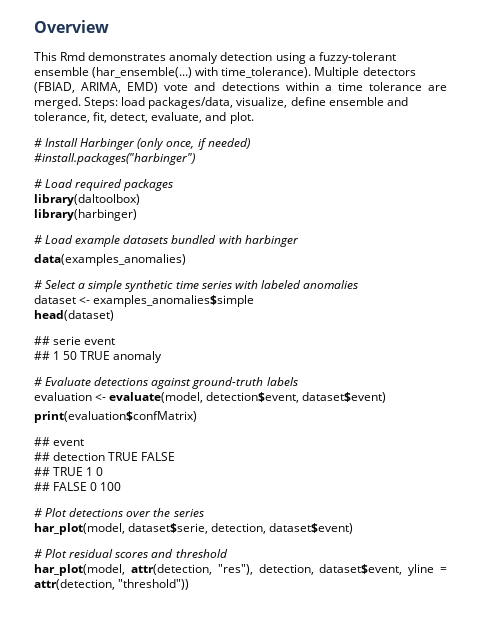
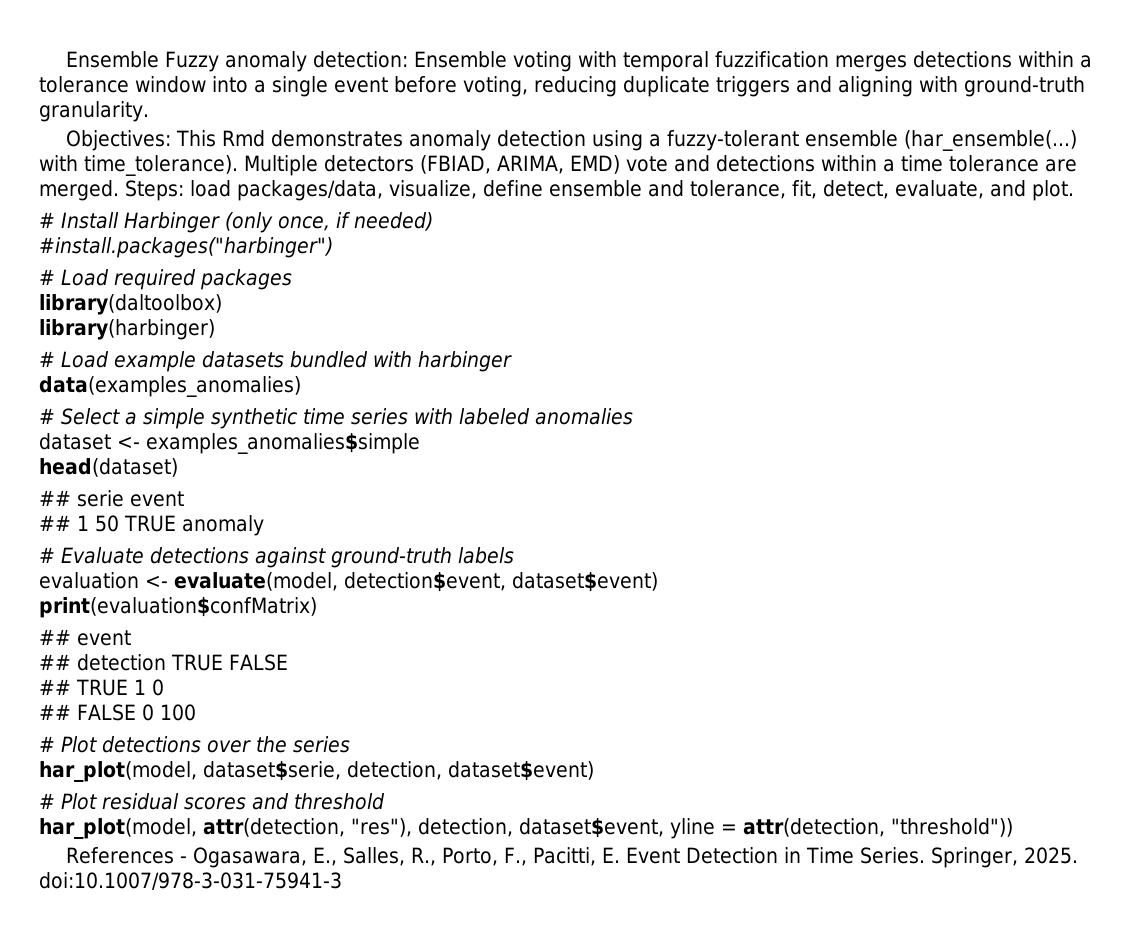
- Overview
- This Rmd demonstrates anomaly detection using a fuzzy-tolerant ensemble (har_ensemble(...) with time_tolerance).
+ Ensemble Fuzzy anomaly detection: Ensemble voting with temporal fuzzification merges detections within a tolerance window into a single event before voting, reducing duplicate triggers and aligning with ground-truth granularity.
+ Objectives: This Rmd demonstrates anomaly detection using a fuzzy-tolerant ensemble (har_ensemble(...) with time_tolerance).
+ References - Ogasawara, E., Salles, R., Porto, F., Pacitti, E. Event Detection in Time Series. Springer, 2025. doi:10.1007/978-3-031-75941-3

